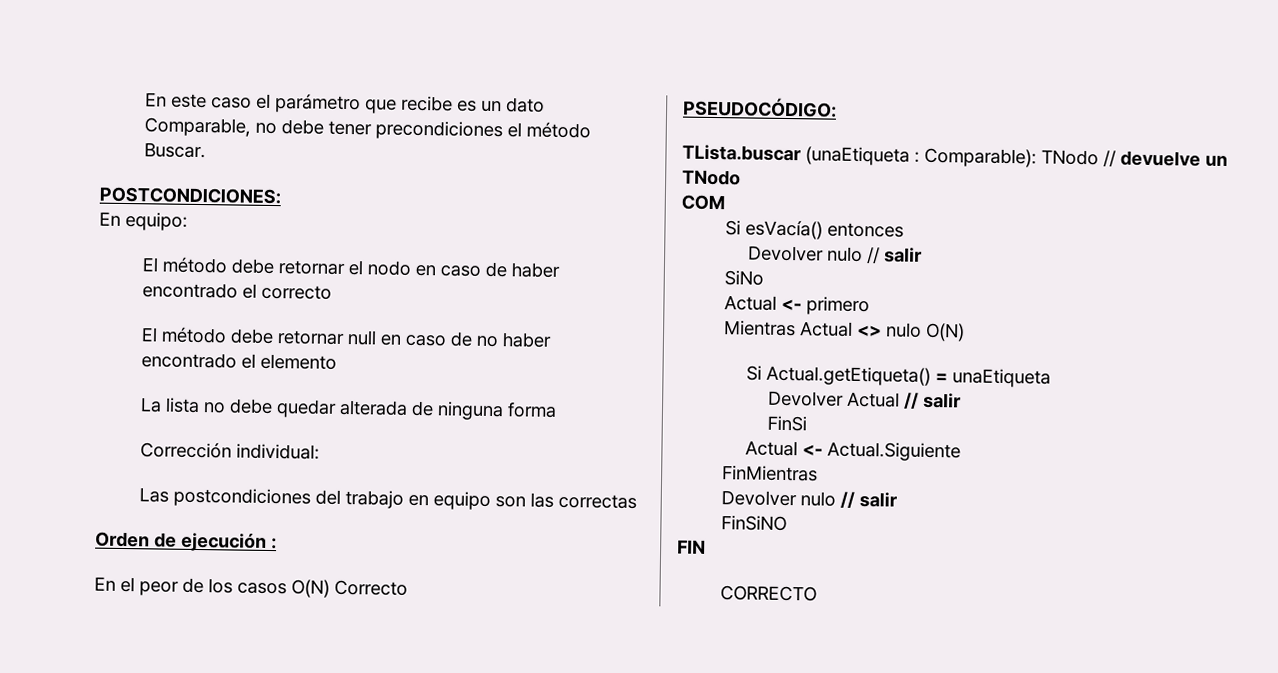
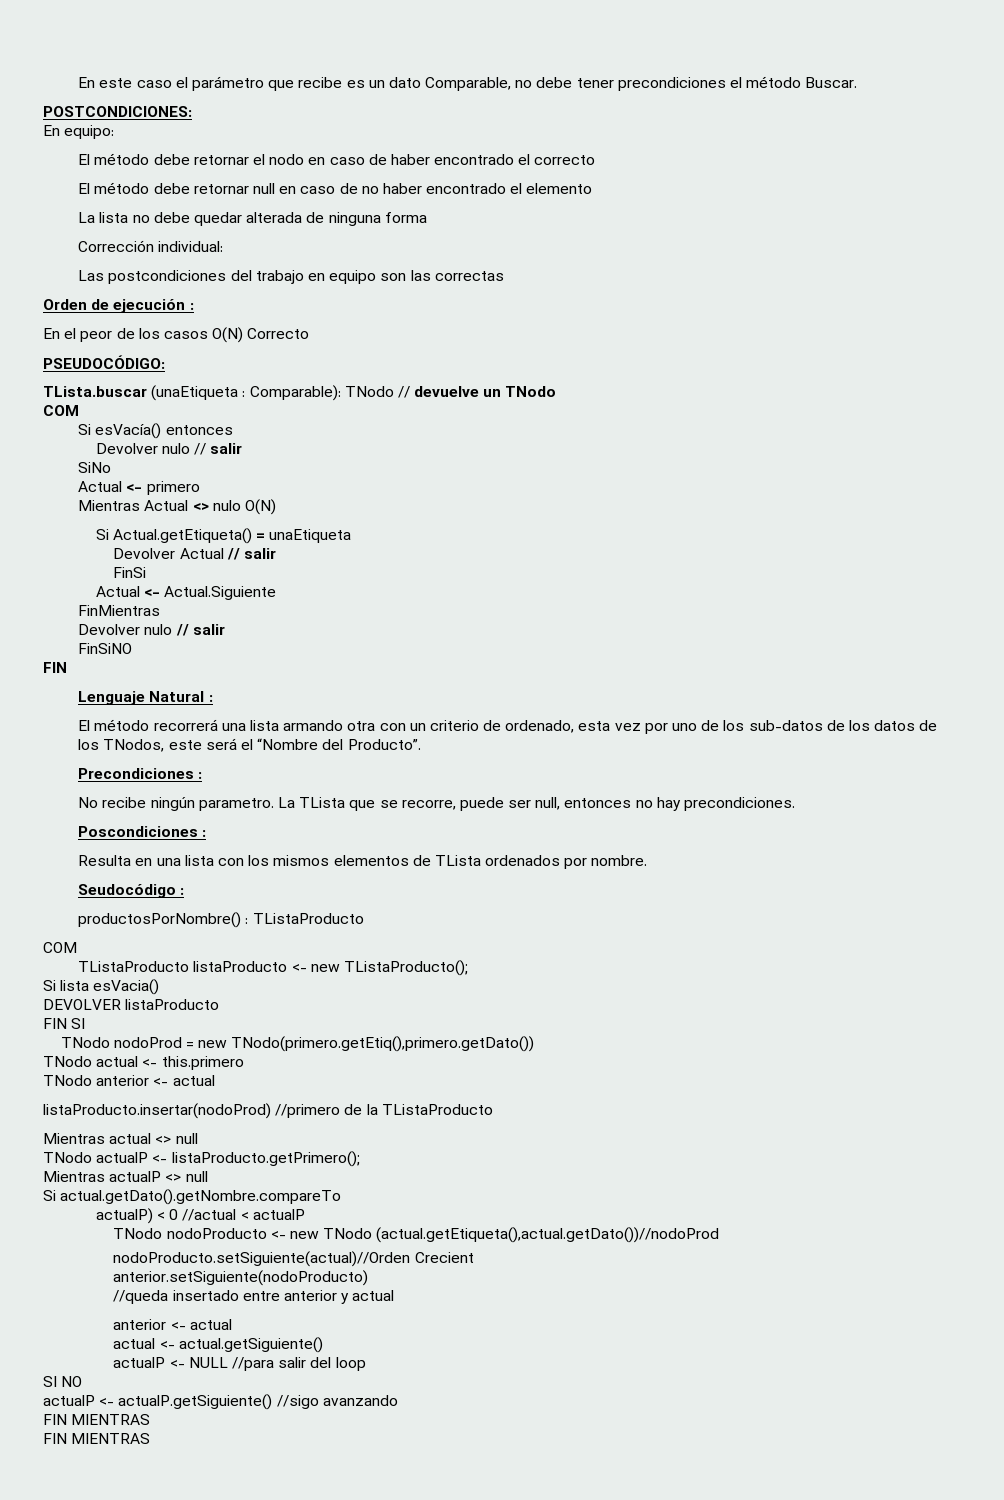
- CORRECTO
+ Lenguaje Natural :
+ El método recorrerá una lista armando otra con un criterio de ordenado, esta vez por uno de los sub-datos de los datos de los TNodos, este será el “Nombre del Producto”.
+ Precondiciones :
+ No recibe ningún parametro. La TLista que se recorre, puede ser null, entonces no hay precondiciones.
+ Poscondiciones :
+ Resulta en una lista con los mismos elementos de TLista ordenados por nombre.
+ Seudocódigo :
+ productosPorNombre() : TListaProducto
+ COM
+ TListaProducto listaProducto <- new TListaProducto();
+ Si lista esVacia()
+ DEVOLVER listaProducto
+ FIN SI
+ TNodo nodoProd = new TNodo(primero.getEtiq(),primero.getDato())
+ TNodo actual <- this.primero
+ TNodo anterior <- actual
+ listaProducto.insertar(nodoProd) //primero de la TListaProducto
+ Mientras actual <> null
+ TNodo actualP <- listaProducto.getPrimero();
+ Mientras actualP <> null
+ Si actual.getDato().getNombre.compareTo
+ actualP) < 0 //actual < actualP
+ TNodo nodoProducto <- new TNodo (actual.getEtiqueta(),actual.getDato())//nodoProd
+ nodoProducto.setSiguiente(actual)//Orden Crecient
+ anterior.setSiguiente(nodoProducto)
+ //queda insertado entre anterior y actual
+ anterior <- actual
+ actual <- actual.getSiguiente()
+ actualP <- NULL //para salir del loop
+ SI NO
+ actualP <- actualP.getSiguiente() //sigo avanzando
+ FIN MIENTRAS
+ FIN MIENTRAS

